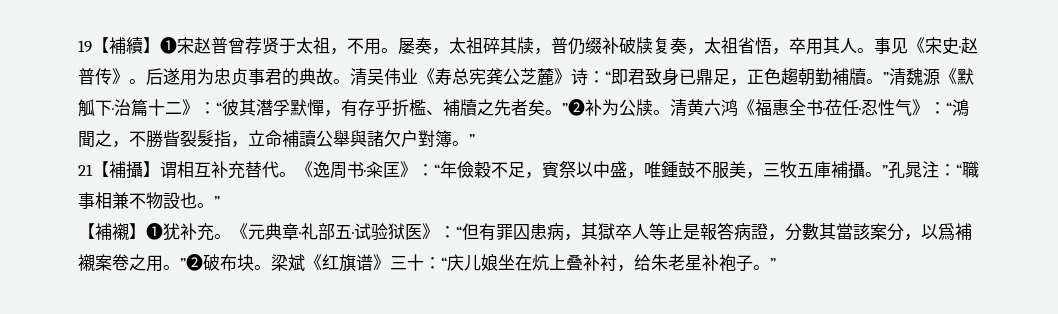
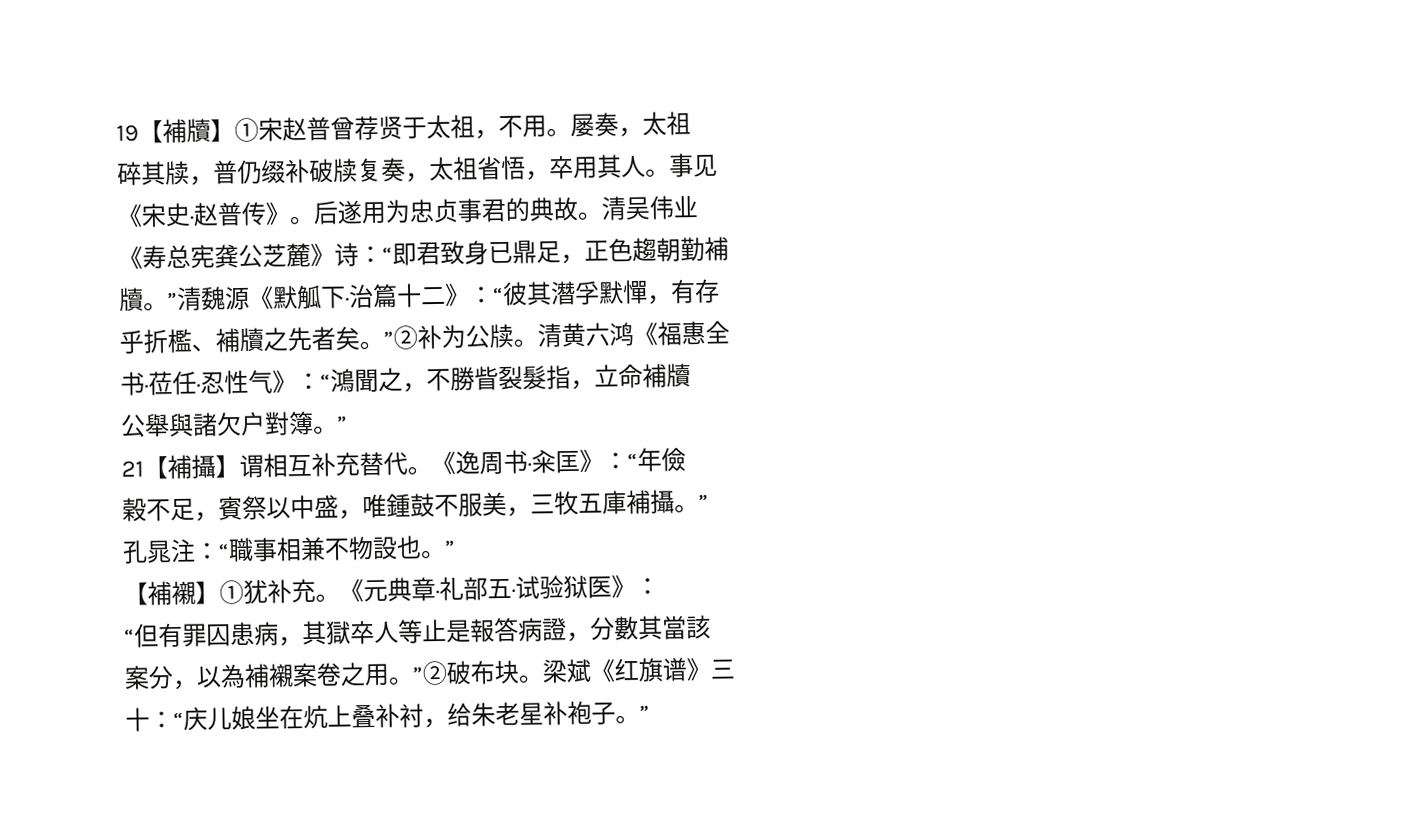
- 19【補續】❶宋赵普曾荐贤于太祖，不用。
+ 19【補牘】①宋赵普曾荐贤于太祖，不用。
- 屡奏，太祖碎其牍，普仍缀补破牍复奏，太祖省悟，卒用其人。
+ 屡奏，太祖
+ 碎其牍，普仍缀补破牍复奏，太祖省悟，卒用其人。
- 事见《宋史·赵普传》。
+ 事见
+ 《宋史·赵普传》。
- 清吴伟业《寿总宪龚公芝麓》诗：“即君致身已鼎足，正色趨朝勤補牘。”清魏源《默觚下·治篇十二》：“彼其潛孚默憚，有存乎折檻、補牘之先者矣。”❷补为公牍。
+ 清吴伟业
+ 《寿总宪龚公芝麓》诗：“即君致身已鼎足，正色趨朝勤補
+ 牘。”清魏源《默觚下·治篇十二》：“彼其潛孚默憚，有存
+ 乎折檻、補牘之先者矣。”②补为公牍。
- 清黄六鸿《福惠全书·莅任·忍性气》：“鴻聞之，不勝眥裂髮指，立命補讀公舉與諸欠户對簿。”
+ 清黄六鸿《福惠全
+ 书·莅任·忍性气》：“鴻聞之，不勝眥裂髮指，立命補牘
+ 公舉與諸欠户對簿。”
- 《逸周书·籴匡》：“年儉穀不足，賓祭以中盛，唯鍾鼓不服美，三牧五庫補攝。”孔晁注：“職事相兼不物設也。”
+ 《逸周书·籴匡》：“年儉
+ 榖不足，賓祭以中盛，唯鍾鼓不服美，三牧五庫補攝。”
+ 孔晁注：“職事相兼不物設也。”
- 【補襯】❶犹补充。
+ 【補襯】①犹补充。
- 《元典章·礼部五·试验狱医》：“但有罪囚患病，其獄卒人等止是報答病證，分數其當該案分，以爲補襯案卷之用。”❷破布块。
+ 《元典章·礼部五·试验狱医》：
+ “但有罪囚患病，其獄卒人等止是報答病證，分數其當該
+ 案分，以為補襯案卷之用。”②破布块。
- 梁斌《红旗谱》三十：“庆儿娘坐在炕上叠补衬，给朱老星补袍子。”
+ 梁斌《红旗谱》三
+ 十：“庆儿娘坐在炕上叠补衬，给朱老星补袍子。”

